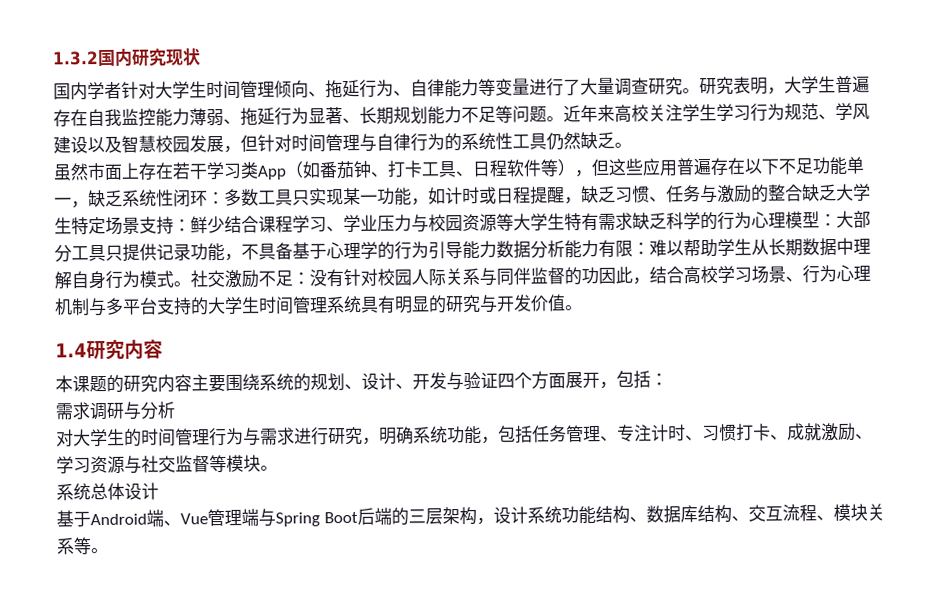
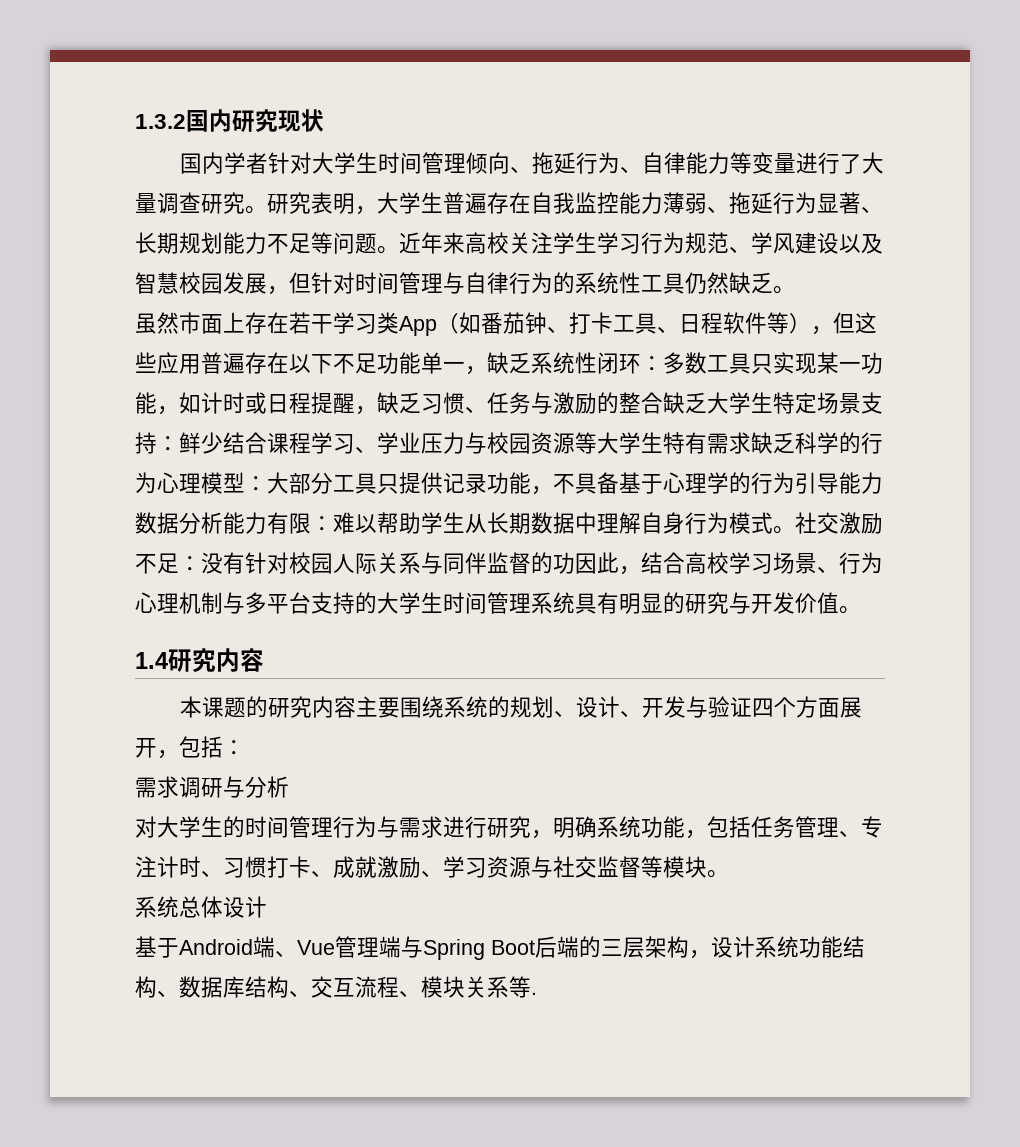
- 基于Android端、Vue管理端与Spring Boot后端的三层架构，设计系统功能结构、数据库结构、交互流程、模块关系等。
+ 基于Android端、Vue管理端与Spring Boot后端的三层架构，设计系统功能结构、数据库结构、交互流程、模块关系等.

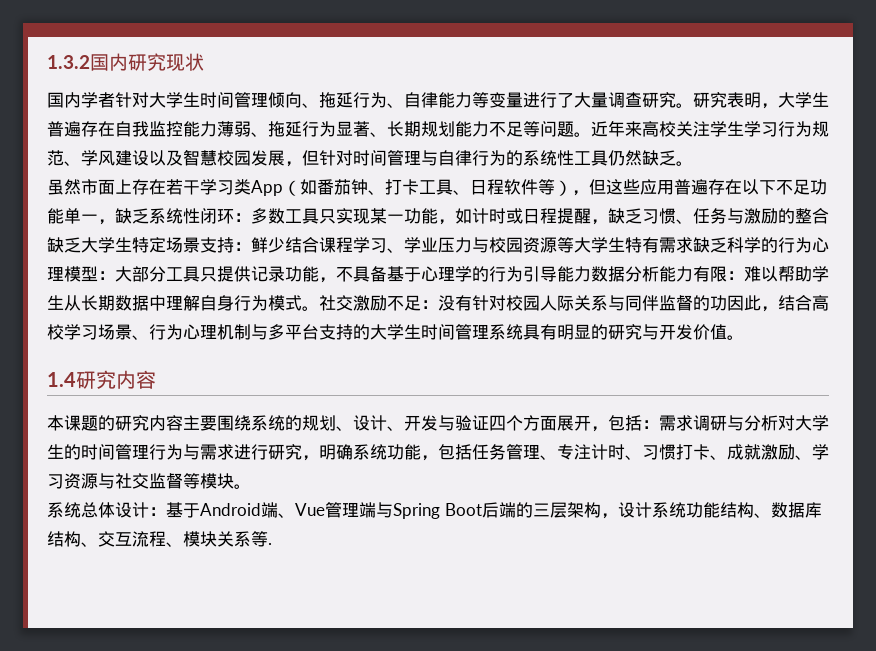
- 本课题的研究内容主要围绕系统的规划、设计、开发与验证四个方面展开，包括：
- 需求调研与分析
- 对大学生的时间管理行为与需求进行研究，明确系统功能，包括任务管理、专注计时、习惯打卡、成就激励、学习资源与社交监督等模块。
+ 本课题的研究内容主要围绕系统的规划、设计、开发与验证四个方面展开，包括：需求调研与分析对大学生的时间管理行为与需求进行研究，明确系统功能，包括任务管理、专注计时、习惯打卡、成就激励、学习资源与社交监督等模块。
- 系统总体设计
- 基于Android端、Vue管理端与Spring Boot后端的三层架构，设计系统功能结构、数据库结构、交互流程、模块关系等.
+ 系统总体设计：基于Android端、Vue管理端与Spring Boot后端的三层架构，设计系统功能结构、数据库结构、交互流程、模块关系等.

